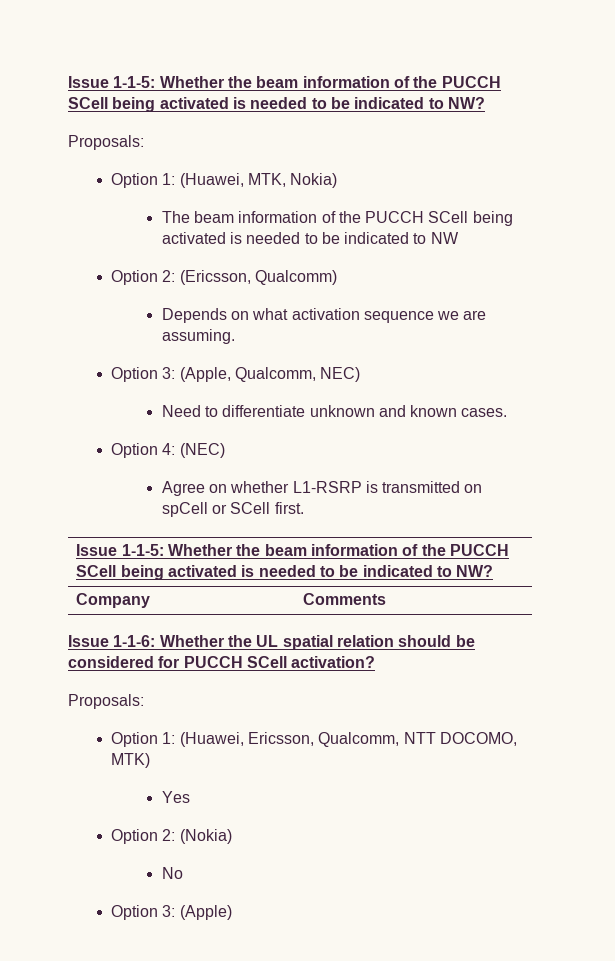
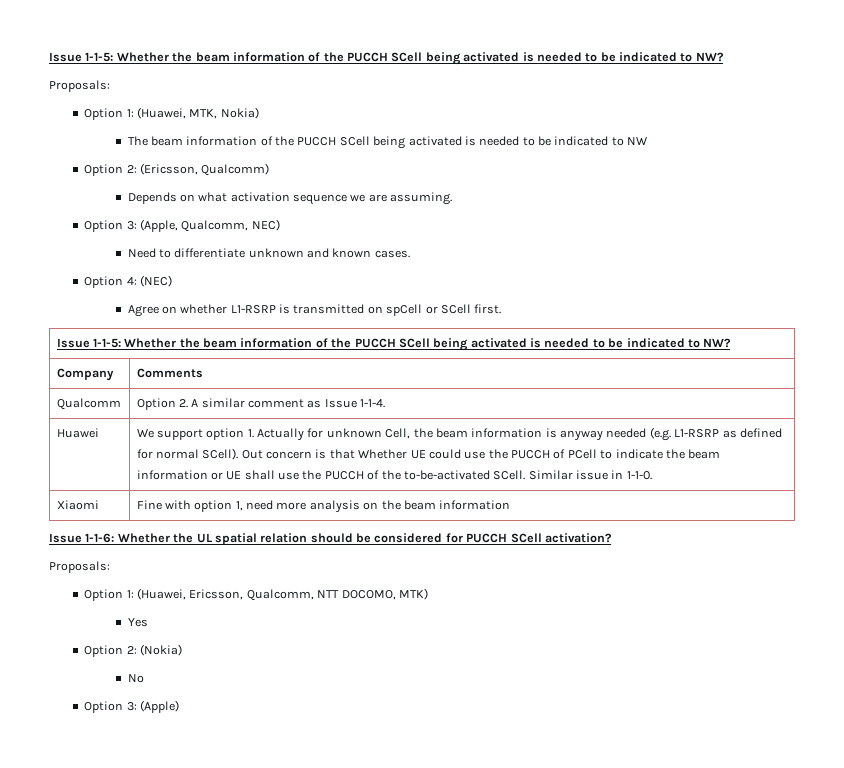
+ Qualcomm | Option 2. A similar comment as Issue 1-1-4.
+ Huawei | We support option 1. Actually for unknown Cell, the beam information is anyway needed (e.g. L1-RSRP as defined for normal SCell). Out concern is that Whether UE could use the PUCCH of PCell to indicate the beam information or UE shall use the PUCCH of the to-be-activated SCell. Similar issue in 1-1-0.
+ Xiaomi | Fine with option 1, need more analysis on the beam information

